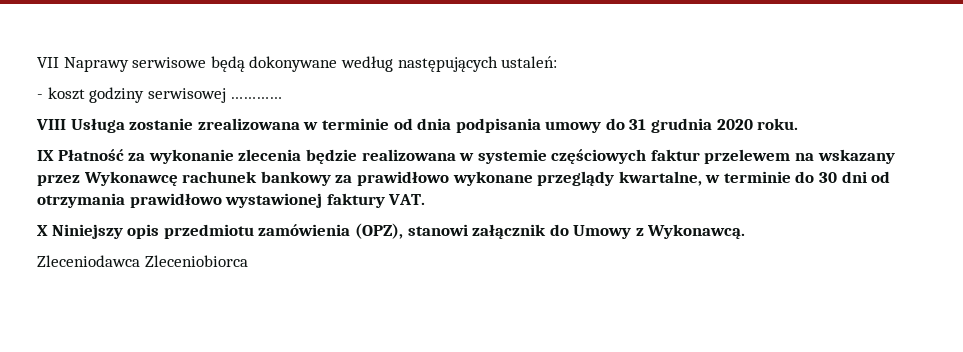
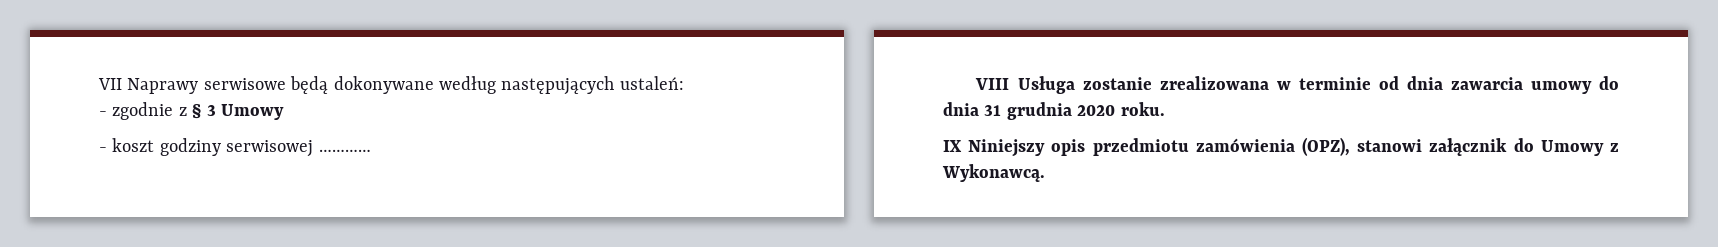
+ - zgodnie z § 3 Umowy
- VIII Usługa zostanie zrealizowana w terminie od dnia podpisania umowy do 31 grudnia 2020 roku.
+ VIII Usługa zostanie zrealizowana w terminie od dnia zawarcia umowy do dnia 31 grudnia 2020 roku.
- IX Płatność za wykonanie zlecenia będzie realizowana w systemie częściowych faktur przelewem na wskazany przez Wykonawcę rachunek bankowy za prawidłowo wykonane przeglądy kwartalne, w terminie do 30 dni od otrzymania prawidłowo wystawionej faktury VAT.
- X Niniejszy opis przedmiotu zamówienia (OPZ), stanowi załącznik do Umowy z Wykonawcą.
+ IX Niniejszy opis przedmiotu zamówienia (OPZ), stanowi załącznik do Umowy z Wykonawcą.
- Zleceniodawca Zleceniobiorca

